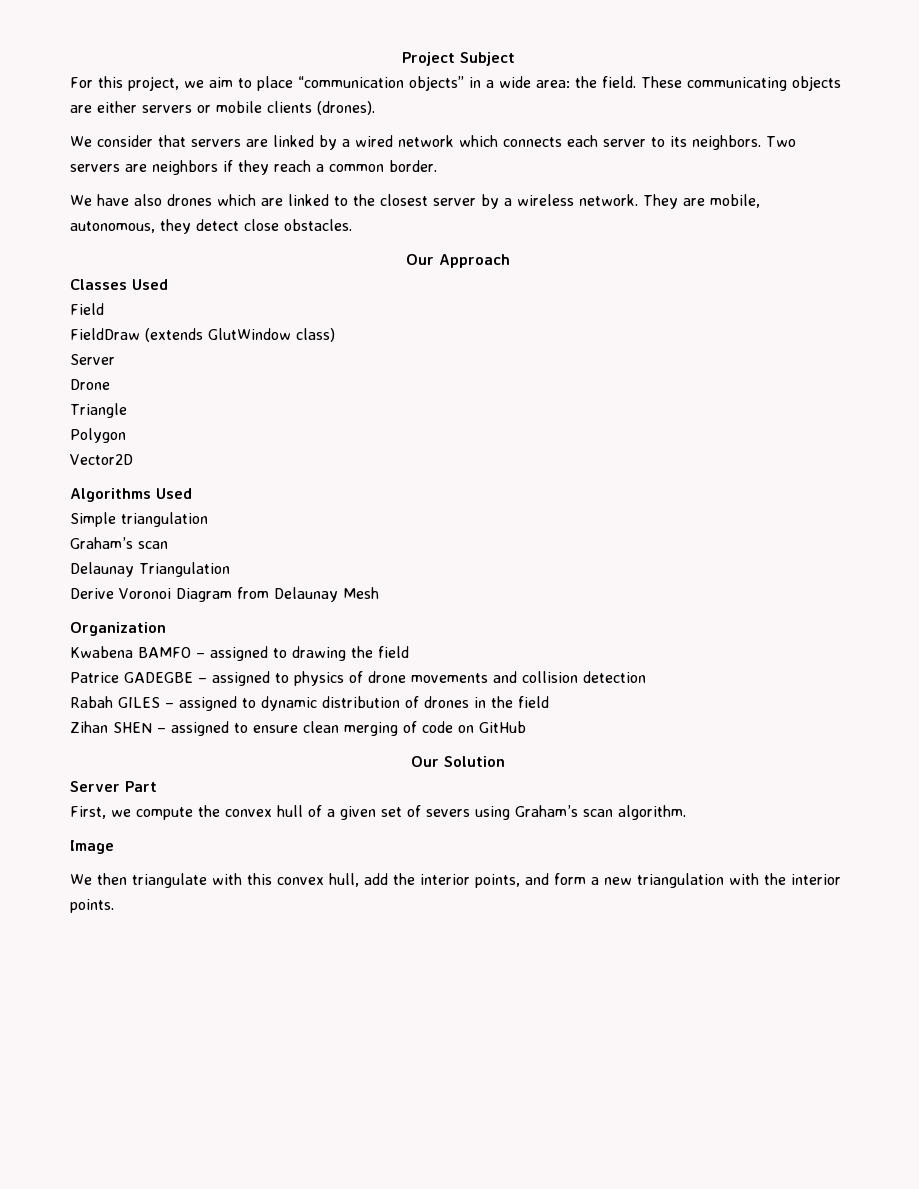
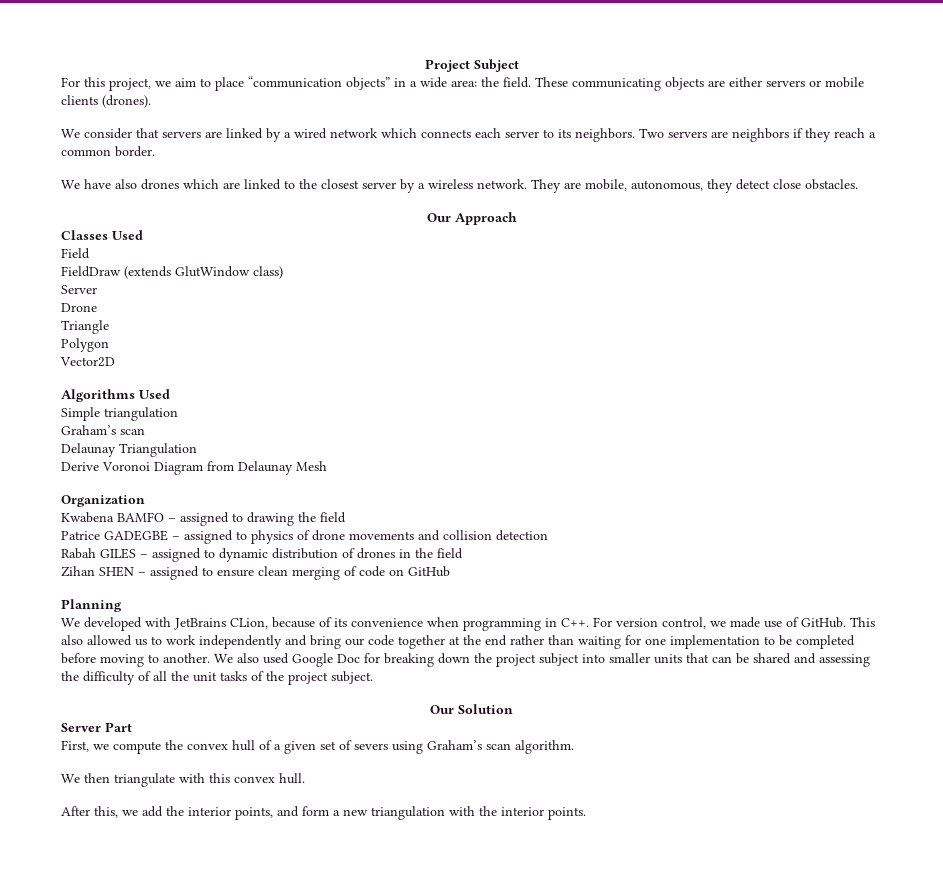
+ Planning
+ We developed with JetBrains CLion, because of its convenience when programming in C++. For version control, we made use of GitHub. This also allowed us to work independently and bring our code together at the end rather than waiting for one implementation to be completed before moving to another. We also used Google Doc for breaking down the project subject into smaller units that can be shared and assessing the difficulty of all the unit tasks of the project subject.
- Image
- We then triangulate with this convex hull, add the interior points, and form a new triangulation with the interior points.
+ We then triangulate with this convex hull.
+ After this, we add the interior points, and form a new triangulation with the interior points.

